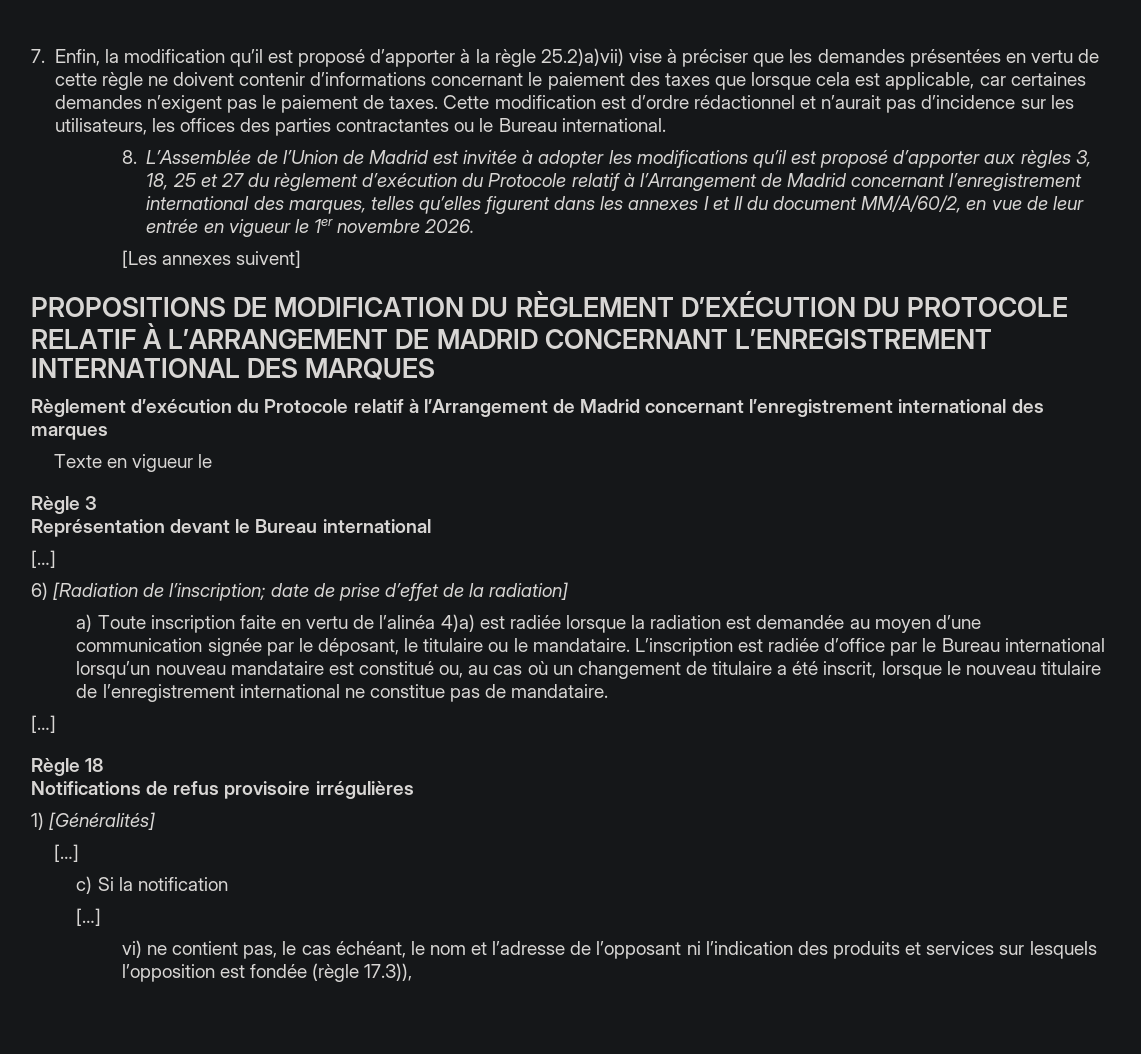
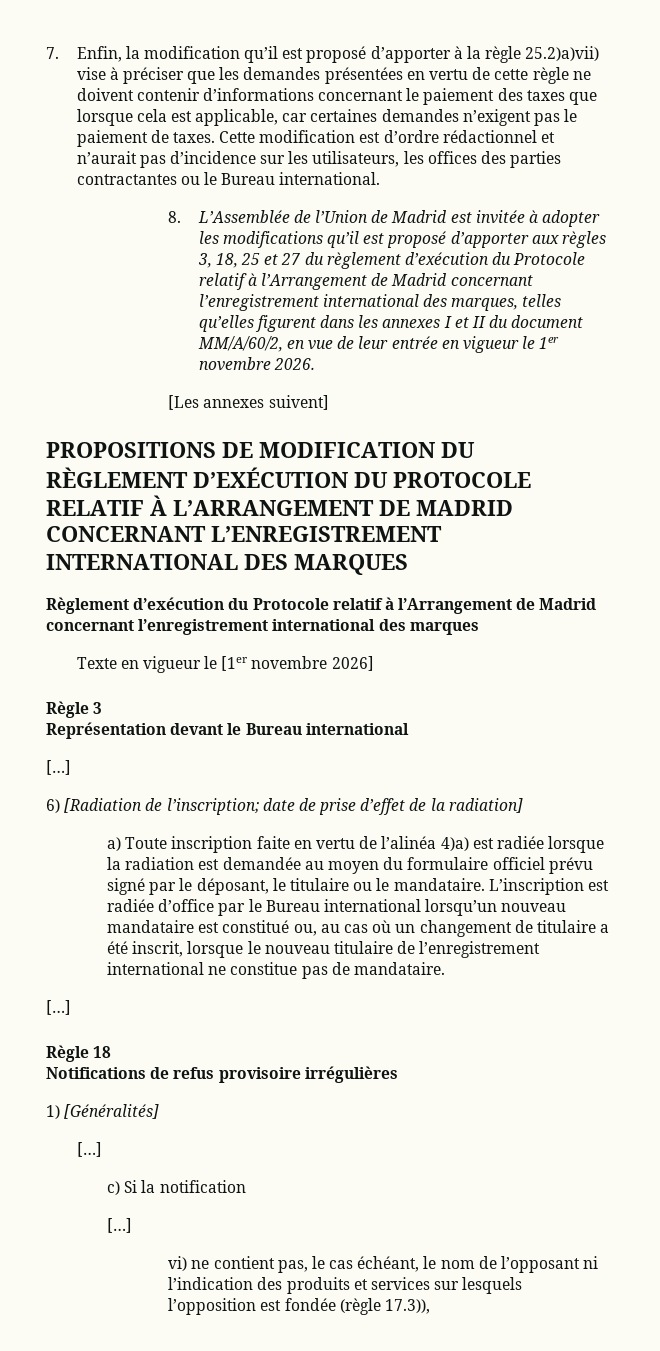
- Texte en vigueur le
+ Texte en vigueur le [1er novembre 2026]
- a) Toute inscription faite en vertu de l’alinéa 4)a) est radiée lorsque la radiation est demandée au moyen d’une communication signée par le déposant, le titulaire ou le mandataire.
+ a) Toute inscription faite en vertu de l’alinéa 4)a) est radiée lorsque la radiation est demandée au moyen du formulaire officiel prévu signé par le déposant, le titulaire ou le mandataire.
- vi) ne contient pas, le cas échéant, le nom et l’adresse de l’opposant ni l’indication des produits et services sur lesquels l’opposition est fondée (règle 17.3)),
+ vi) ne contient pas, le cas échéant, le nom de l’opposant ni l’indication des produits et services sur lesquels l’opposition est fondée (règle 17.3)),

